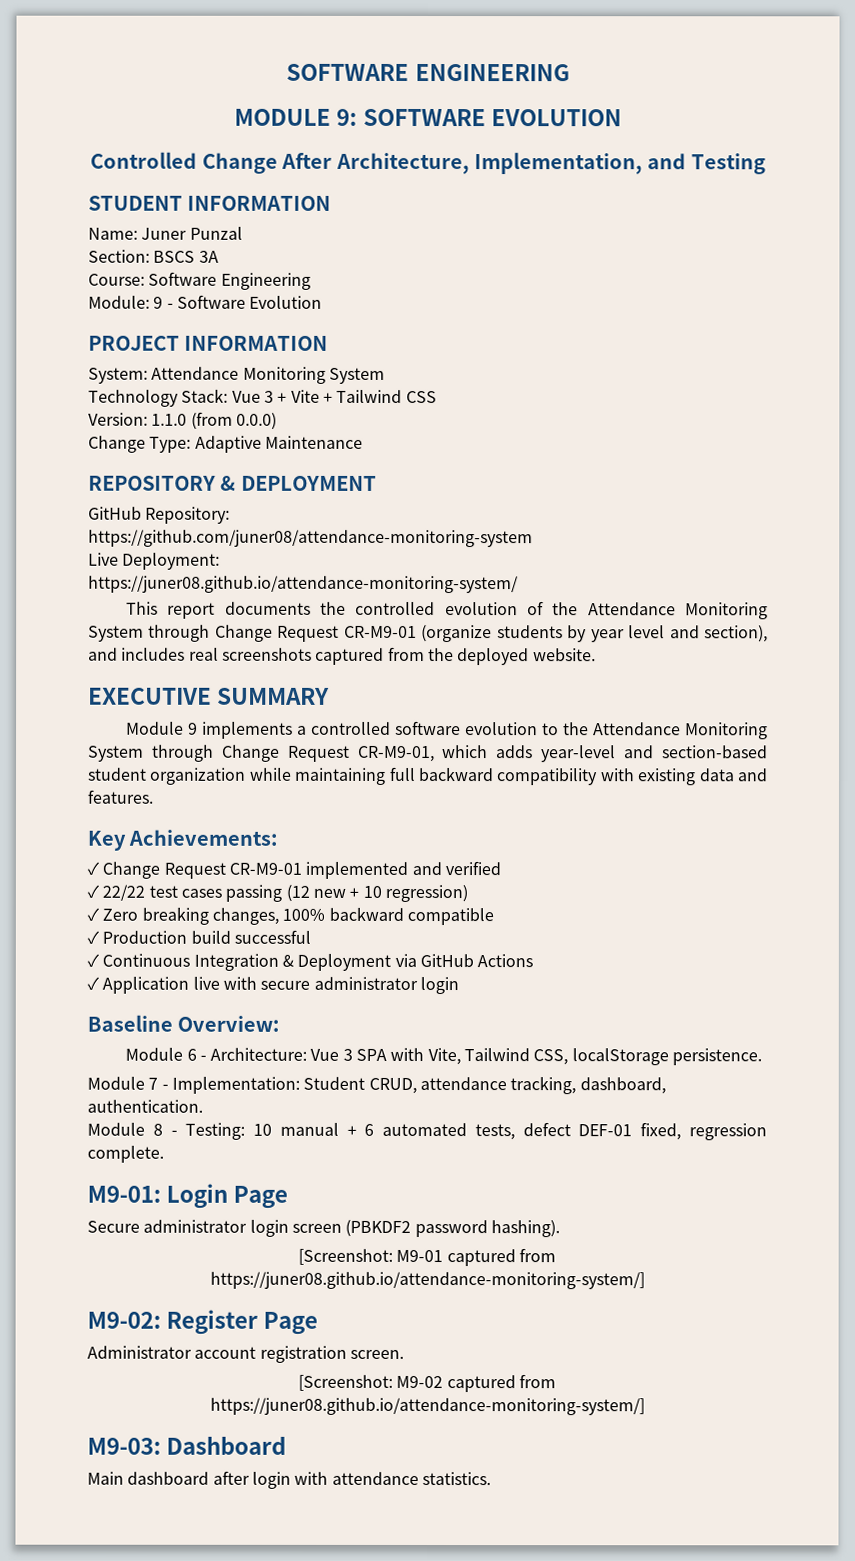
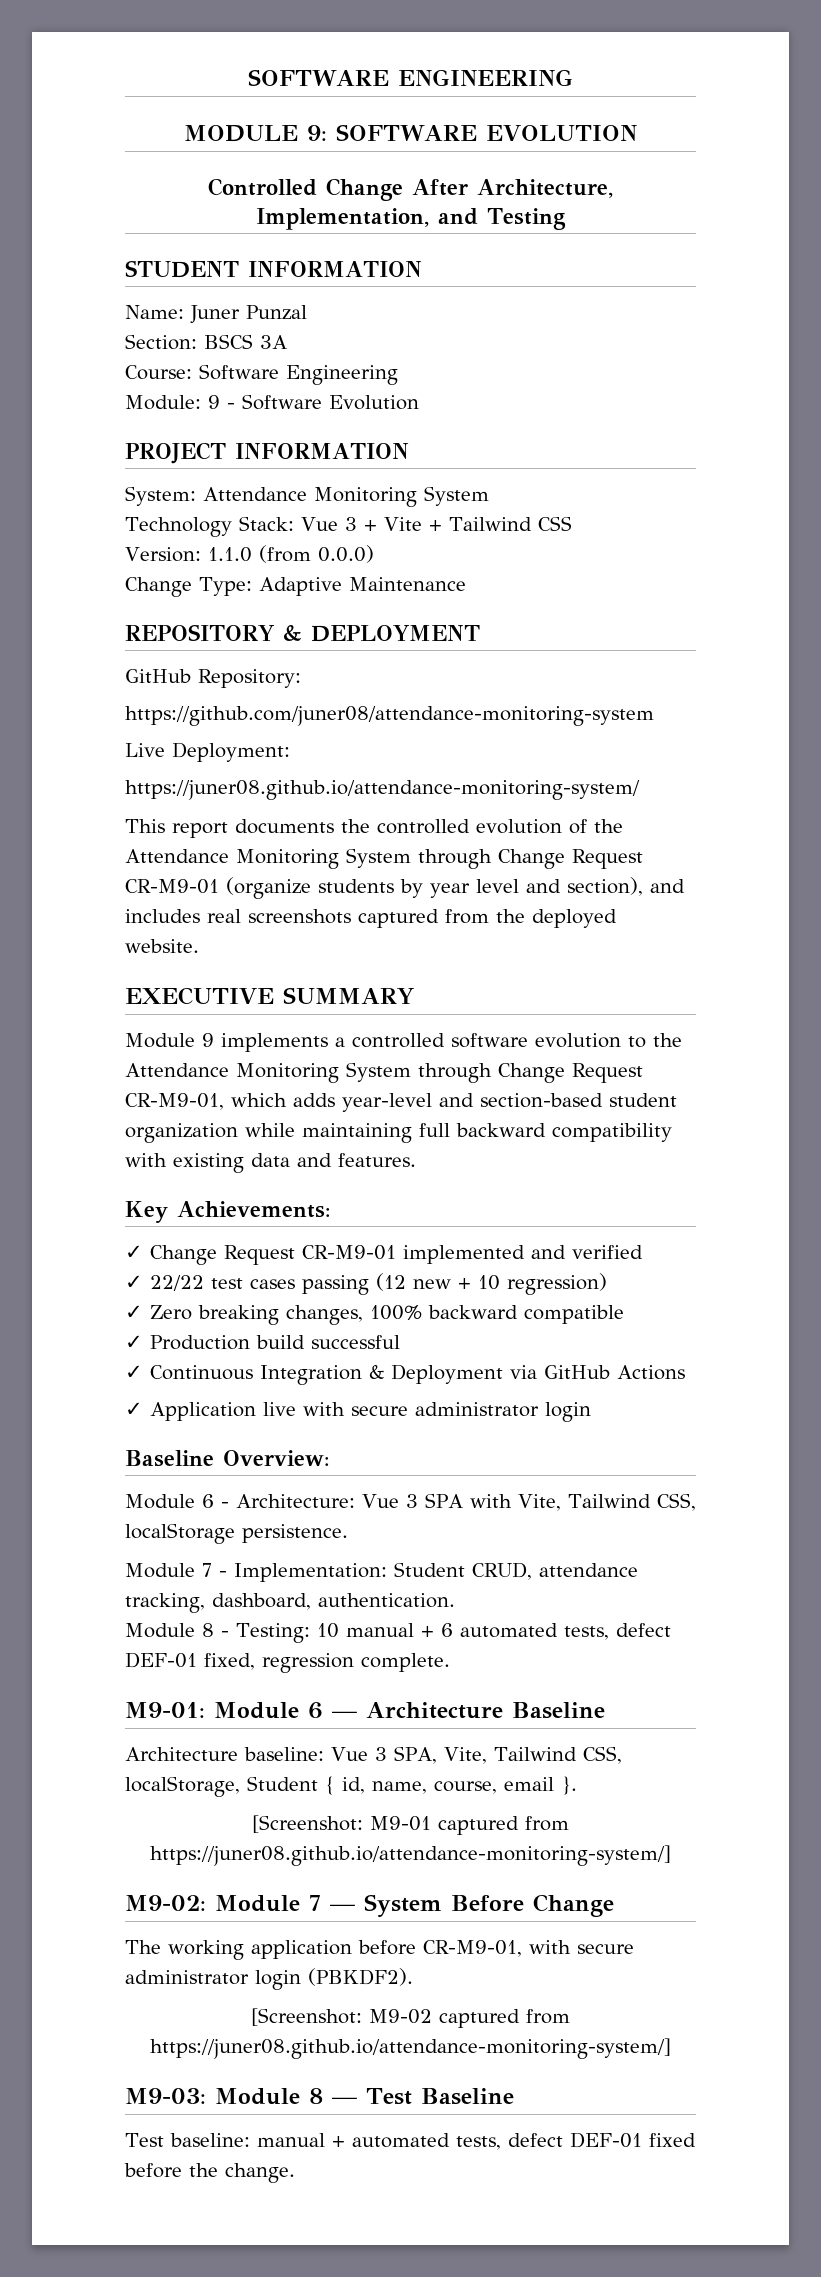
- M9-01: Login Page
- Secure administrator login screen (PBKDF2 password hashing).
+ M9-01: Module 6 — Architecture Baseline
+ Architecture baseline: Vue 3 SPA, Vite, Tailwind CSS, localStorage, Student { id, name, course, email }.
- M9-02: Register Page
- Administrator account registration screen.
+ M9-02: Module 7 — System Before Change
+ The working application before CR-M9-01, with secure administrator login (PBKDF2).
- M9-03: Dashboard
- Main dashboard after login with attendance statistics.
+ M9-03: Module 8 — Test Baseline
+ Test baseline: manual + automated tests, defect DEF-01 fixed before the change.

